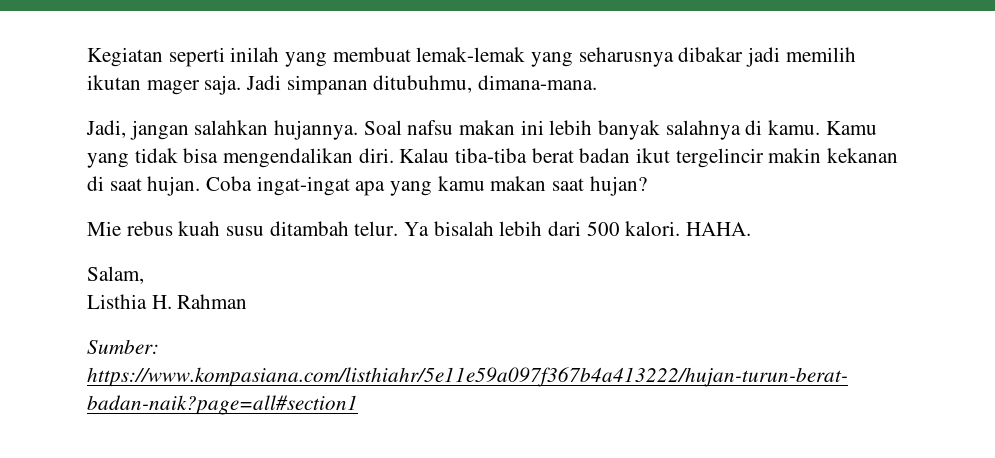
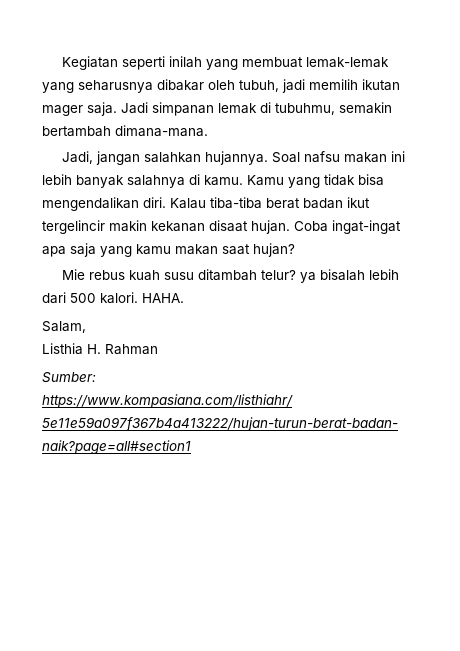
- Kegiatan seperti inilah yang membuat lemak-lemak yang seharusnya dibakar jadi memilih ikutan mager saja.
+ Kegiatan seperti inilah yang membuat lemak-lemak yang seharusnya dibakar oleh tubuh, jadi memilih ikutan mager saja.
- Jadi simpanan ditubuhmu, dimana-mana.
+ Jadi simpanan lemak di tubuhmu, semakin bertambah dimana-mana.
- Kalau tiba-tiba berat badan ikut tergelincir makin kekanan di saat hujan.
+ Kalau tiba-tiba berat badan ikut tergelincir makin kekanan disaat hujan.
- Coba ingat-ingat apa yang kamu makan saat hujan?
+ Coba ingat-ingat apa saja yang kamu makan saat hujan?
- Mie rebus kuah susu ditambah telur. Ya bisalah lebih dari 500 kalori.
+ Mie rebus kuah susu ditambah telur? ya bisalah lebih dari 500 kalori.

